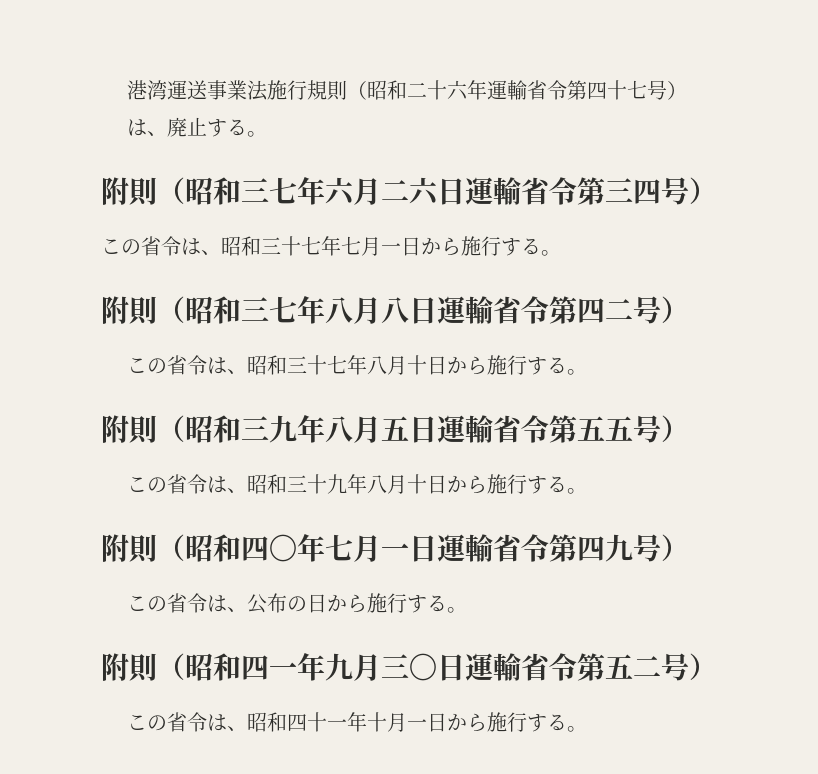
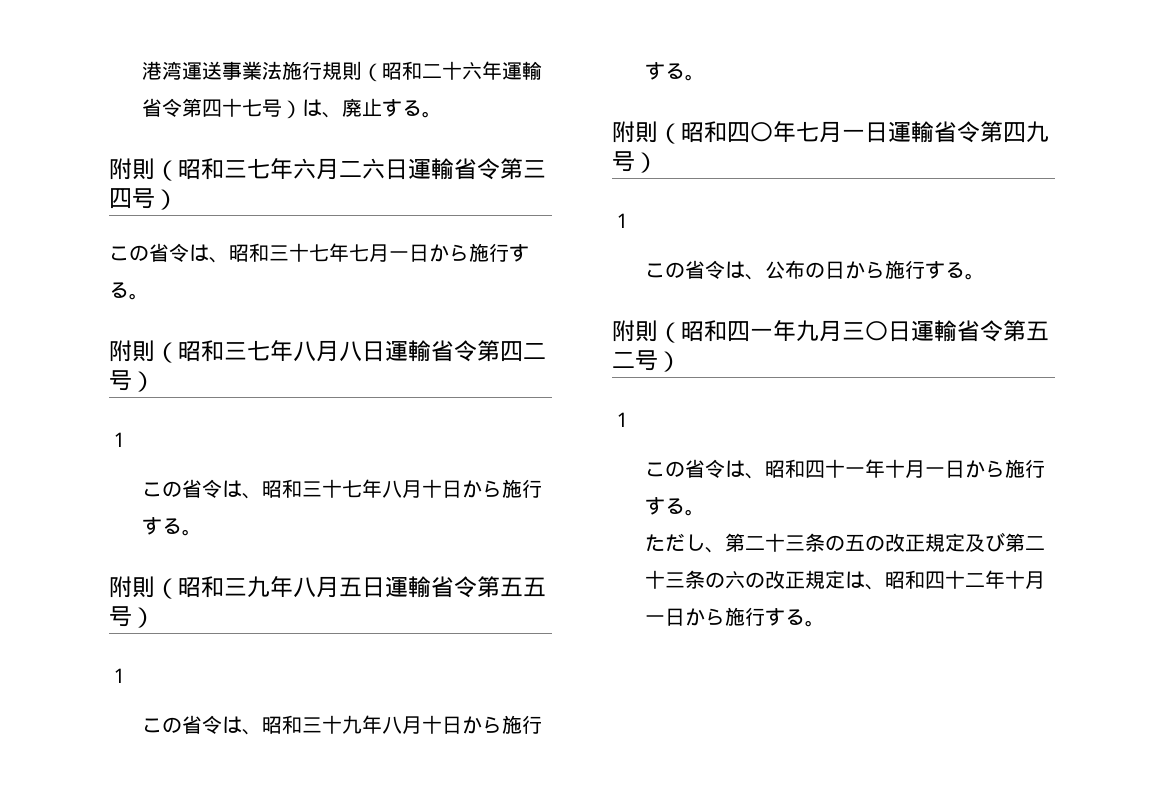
  附則（昭和三七年八月八日運輸省令第四二号）
+ １
  附則（昭和三九年八月五日運輸省令第五五号）
+ １
  附則（昭和四〇年七月一日運輸省令第四九号）
+ １
  附則（昭和四一年九月三〇日運輸省令第五二号）
+ １
+ ただし、第二十三条の五の改正規定及び第二十三条の六の改正規定は、昭和四十二年十月一日から施行する。

